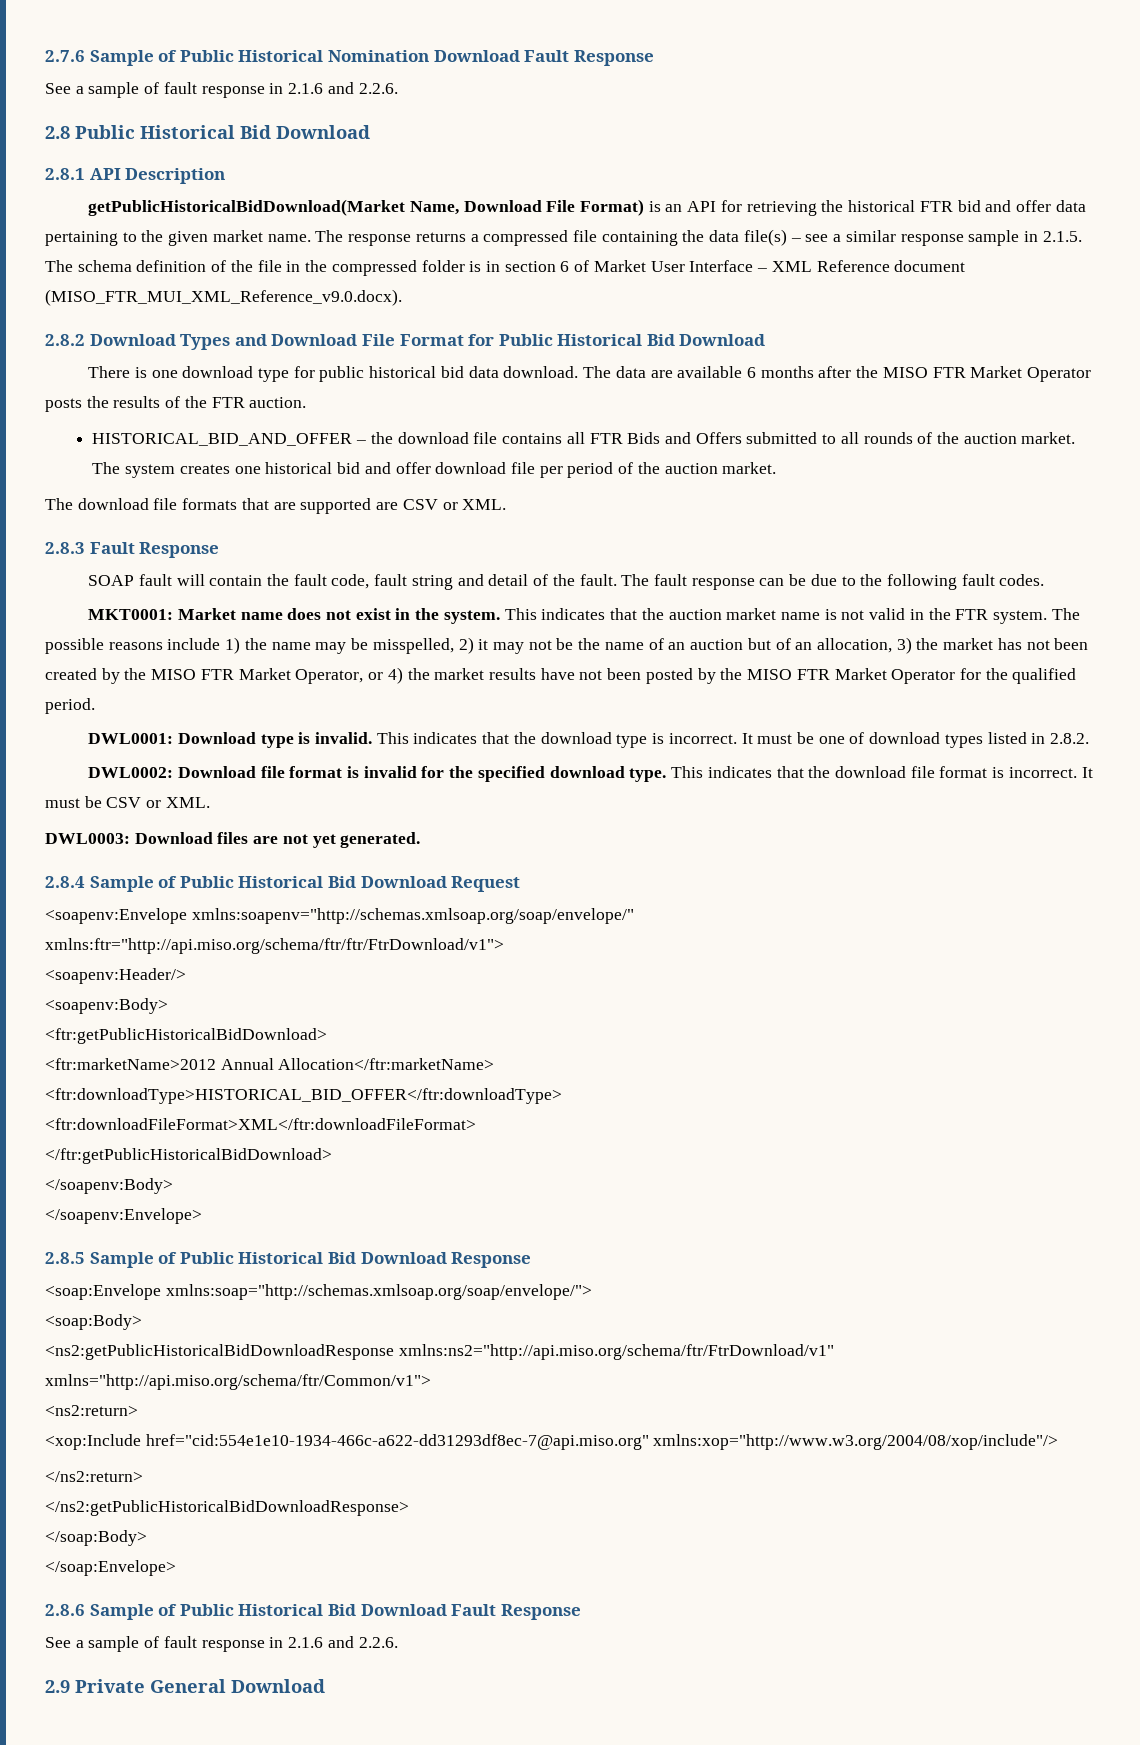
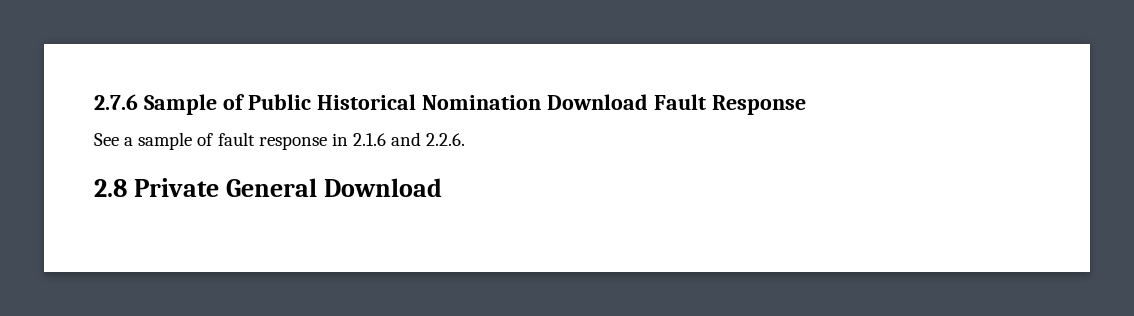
- 2.8 Public Historical Bid Download
- 2.8.1 API Description
- getPublicHistoricalBidDownload(Market Name, Download File Format) is an API for retrieving the historical FTR bid and offer data pertaining to the given market name. The response returns a compressed file containing the data file(s) – see a similar response sample in 2.1.5. The schema definition of the file in the compressed folder is in section 6 of Market User Interface – XML Reference document (MISO_FTR_MUI_XML_Reference_v9.0.docx).
- 2.8.2 Download Types and Download File Format for Public Historical Bid Download
- There is one download type for public historical bid data download. The data are available 6 months after the MISO FTR Market Operator posts the results of the FTR auction.
- HISTORICAL_BID_AND_OFFER – the download file contains all FTR Bids and Offers submitted to all rounds of the auction market. The system creates one historical bid and offer download file per period of the auction market.
- The download file formats that are supported are CSV or XML.
- 2.8.3 Fault Response
- SOAP fault will contain the fault code, fault string and detail of the fault. The fault response can be due to the following fault codes.
- MKT0001: Market name does not exist in the system. This indicates that the auction market name is not valid in the FTR system. The possible reasons include 1) the name may be misspelled, 2) it may not be the name of an auction but of an allocation, 3) the market has not been created by the MISO FTR Market Operator, or 4) the market results have not been posted by the MISO FTR Market Operator for the qualified period.
- DWL0001: Download type is invalid. This indicates that the download type is incorrect. It must be one of download types listed in 2.8.2.
- DWL0002: Download file format is invalid for the specified download type. This indicates that the download file format is incorrect. It must be CSV or XML.
- DWL0003: Download files are not yet generated.
- 2.8.4 Sample of Public Historical Bid Download Request
- <soapenv:Envelope xmlns:soapenv="http://schemas.xmlsoap.org/soap/envelope/" xmlns:ftr="http://api.miso.org/schema/ftr/ftr/FtrDownload/v1">
- <soapenv:Header/>
- <soapenv:Body>
- <ftr:getPublicHistoricalBidDownload>
- <ftr:marketName>2012 Annual Allocation</ftr:marketName>
- <ftr:downloadType>HISTORICAL_BID_OFFER</ftr:downloadType>
- <ftr:downloadFileFormat>XML</ftr:downloadFileFormat>
- </ftr:getPublicHistoricalBidDownload>
- </soapenv:Body>
- </soapenv:Envelope>
- 2.8.5 Sample of Public Historical Bid Download Response
- <soap:Envelope xmlns:soap="http://schemas.xmlsoap.org/soap/envelope/">
- <soap:Body>
- <ns2:getPublicHistoricalBidDownloadResponse xmlns:ns2="http://api.miso.org/schema/ftr/FtrDownload/v1" xmlns="http://api.miso.org/schema/ftr/Common/v1">
- <ns2:return>
- <xop:Include href="cid:554e1e10-1934-466c-a622-dd31293df8ec-7@api.miso.org" xmlns:xop="http://www.w3.org/2004/08/xop/include"/>
- </ns2:return>
- </ns2:getPublicHistoricalBidDownloadResponse>
- </soap:Body>
- </soap:Envelope>
- 2.8.6 Sample of Public Historical Bid Download Fault Response
- See a sample of fault response in 2.1.6 and 2.2.6.
- 2.9 Private General Download
+ 2.8 Private General Download

